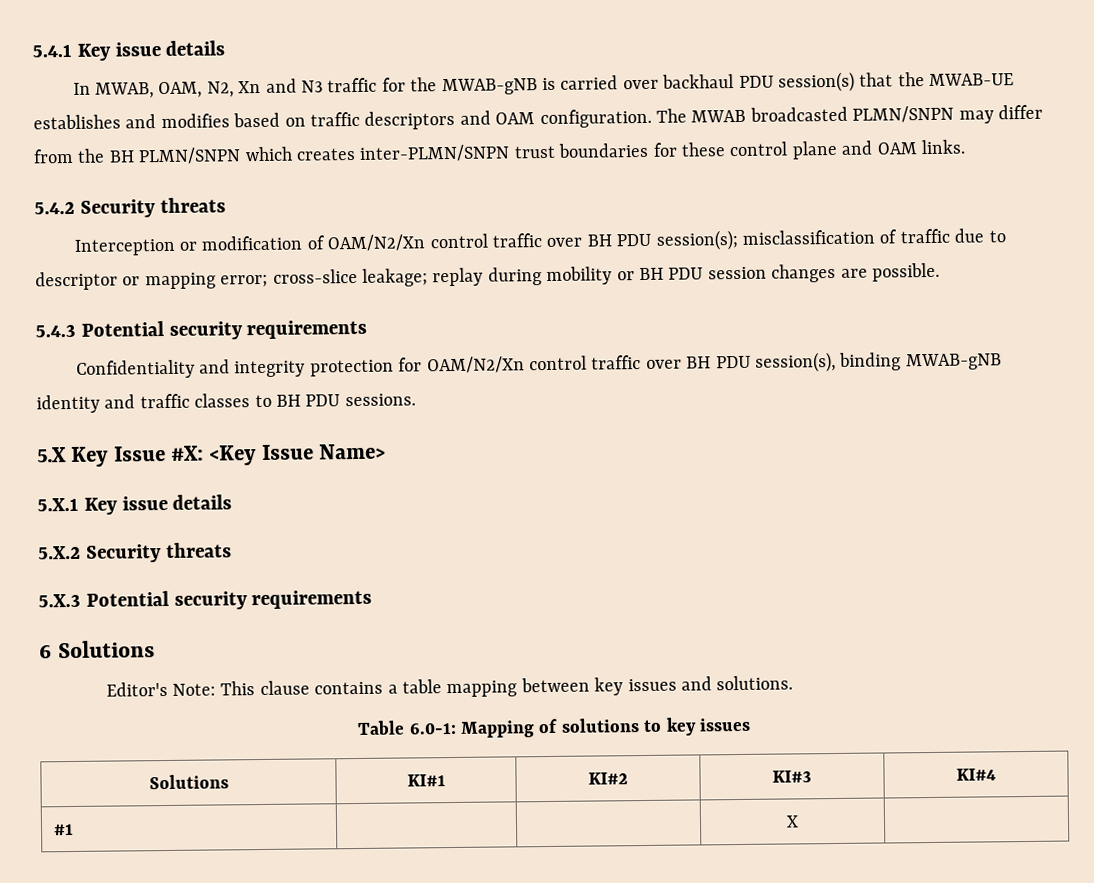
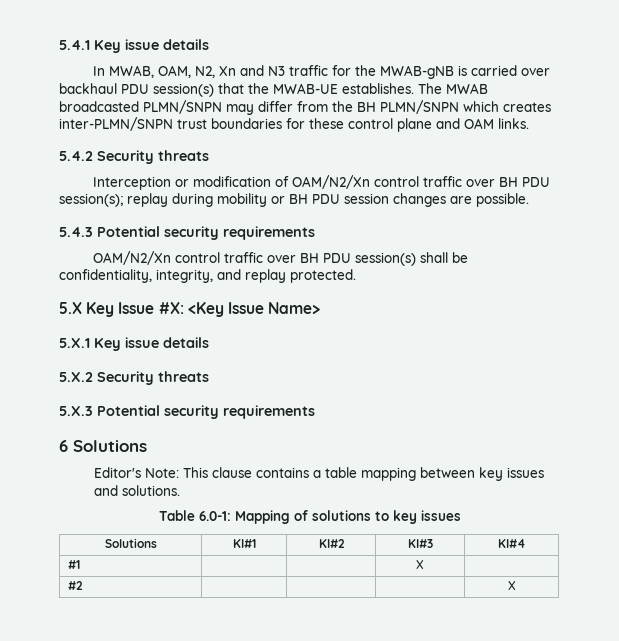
- In MWAB, OAM, N2, Xn and N3 traffic for the MWAB-gNB is carried over backhaul PDU session(s) that the MWAB-UE establishes and modifies based on traffic descriptors and OAM configuration.
+ In MWAB, OAM, N2, Xn and N3 traffic for the MWAB-gNB is carried over backhaul PDU session(s) that the MWAB-UE establishes.
- Interception or modification of OAM/N2/Xn control traffic over BH PDU session(s); misclassification of traffic due to descriptor or mapping error; cross-slice leakage; replay during mobility or BH PDU session changes are possible.
+ Interception or modification of OAM/N2/Xn control traffic over BH PDU session(s); replay during mobility or BH PDU session changes are possible.
- Confidentiality and integrity protection for OAM/N2/Xn control traffic over BH PDU session(s), binding MWAB-gNB identity and traffic classes to BH PDU sessions.
+ OAM/N2/Xn control traffic over BH PDU session(s) shall be confidentiality, integrity, and replay protected.
+ #2 | | | | X

